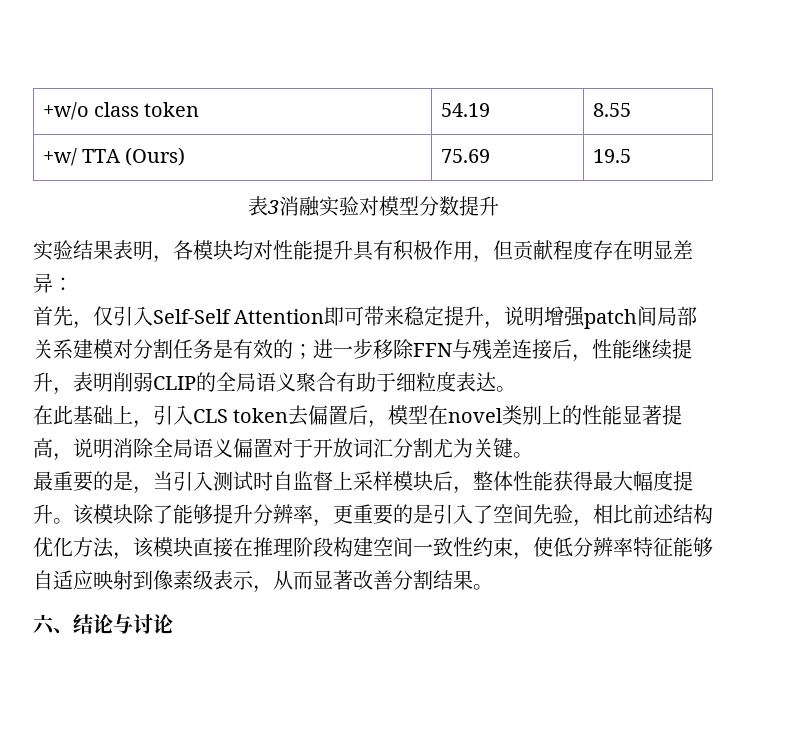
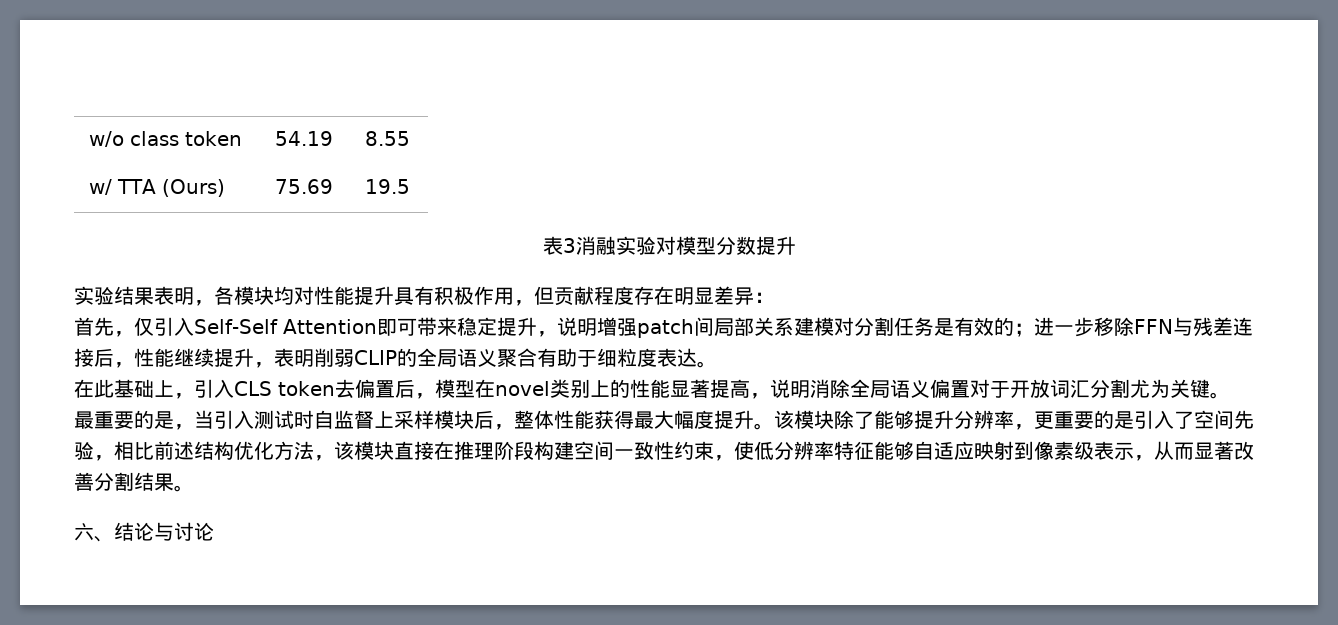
- +w/o class token | 54.19 | 8.55
+ w/o class token | 54.19 | 8.55
- +w/ TTA (Ours) | 75.69 | 19.5
+ w/ TTA (Ours) | 75.69 | 19.5

